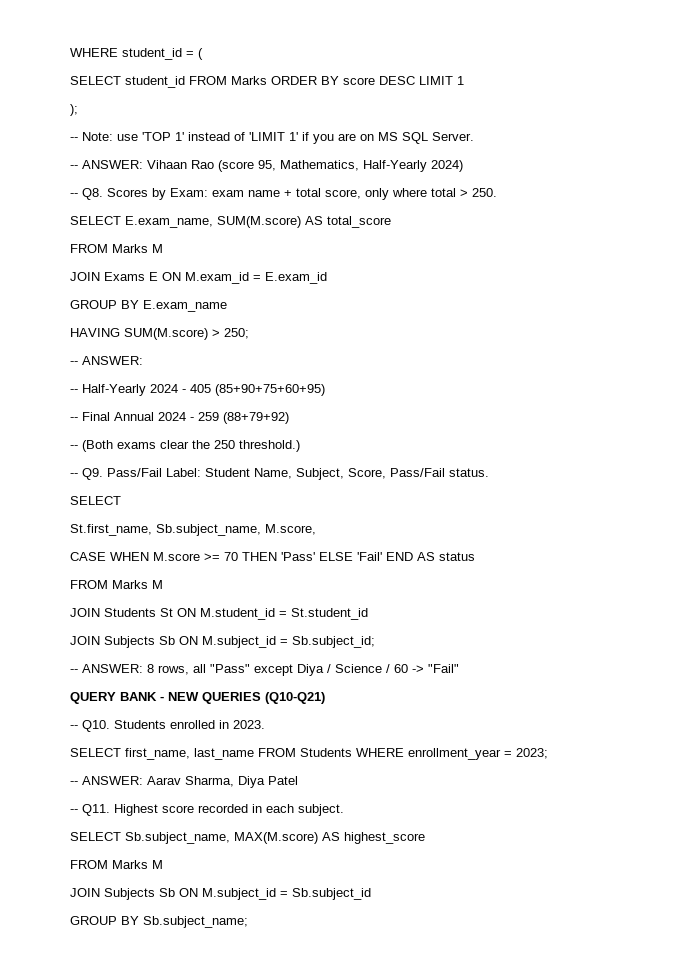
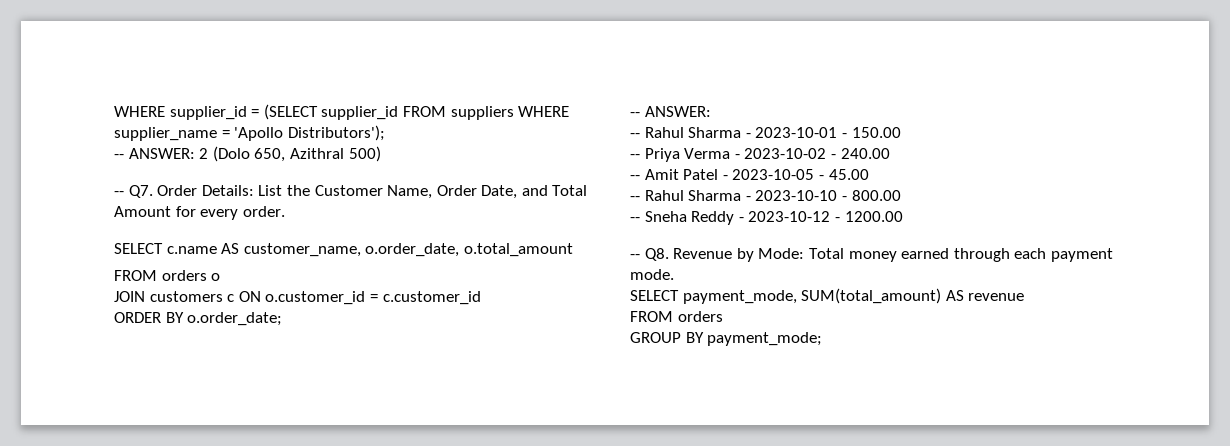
- WHERE student_id = (
- SELECT student_id FROM Marks ORDER BY score DESC LIMIT 1
- );
- -- Note: use 'TOP 1' instead of 'LIMIT 1' if you are on MS SQL Server.
- -- ANSWER: Vihaan Rao (score 95, Mathematics, Half-Yearly 2024)
- -- Q8. Scores by Exam: exam name + total score, only where total > 250.
- SELECT E.exam_name, SUM(M.score) AS total_score
- FROM Marks M
- JOIN Exams E ON M.exam_id = E.exam_id
- GROUP BY E.exam_name
- HAVING SUM(M.score) > 250;
+ WHERE supplier_id = (SELECT supplier_id FROM suppliers WHERE supplier_name = 'Apollo Distributors');
+ -- ANSWER: 2 (Dolo 650, Azithral 500)
+ -- Q7. Order Details: List the Customer Name, Order Date, and Total Amount for every order.
+ SELECT c.name AS customer_name, o.order_date, o.total_amount
+ FROM orders o
+ JOIN customers c ON o.customer_id = c.customer_id
+ ORDER BY o.order_date;
  -- ANSWER:
- -- Half-Yearly 2024 - 405 (85+90+75+60+95)
- -- Final Annual 2024 - 259 (88+79+92)
- -- (Both exams clear the 250 threshold.)
- -- Q9. Pass/Fail Label: Student Name, Subject, Score, Pass/Fail status.
- SELECT
- St.first_name, Sb.subject_name, M.score,
- CASE WHEN M.score >= 70 THEN 'Pass' ELSE 'Fail' END AS status
- FROM Marks M
- JOIN Students St ON M.student_id = St.student_id
- JOIN Subjects Sb ON M.subject_id = Sb.subject_id;
- -- ANSWER: 8 rows, all "Pass" except Diya / Science / 60 -> "Fail"
- QUERY BANK - NEW QUERIES (Q10-Q21)
- -- Q10. Students enrolled in 2023.
- SELECT first_name, last_name FROM Students WHERE enrollment_year = 2023;
- -- ANSWER: Aarav Sharma, Diya Patel
- -- Q11. Highest score recorded in each subject.
- SELECT Sb.subject_name, MAX(M.score) AS highest_score
- FROM Marks M
- JOIN Subjects Sb ON M.subject_id = Sb.subject_id
- GROUP BY Sb.subject_name;
+ -- Rahul Sharma - 2023-10-01 - 150.00
+ -- Priya Verma - 2023-10-02 - 240.00
+ -- Amit Patel - 2023-10-05 - 45.00
+ -- Rahul Sharma - 2023-10-10 - 800.00
+ -- Sneha Reddy - 2023-10-12 - 1200.00
+ -- Q8. Revenue by Mode: Total money earned through each payment mode.
+ SELECT payment_mode, SUM(total_amount) AS revenue
+ FROM orders
+ GROUP BY payment_mode;

